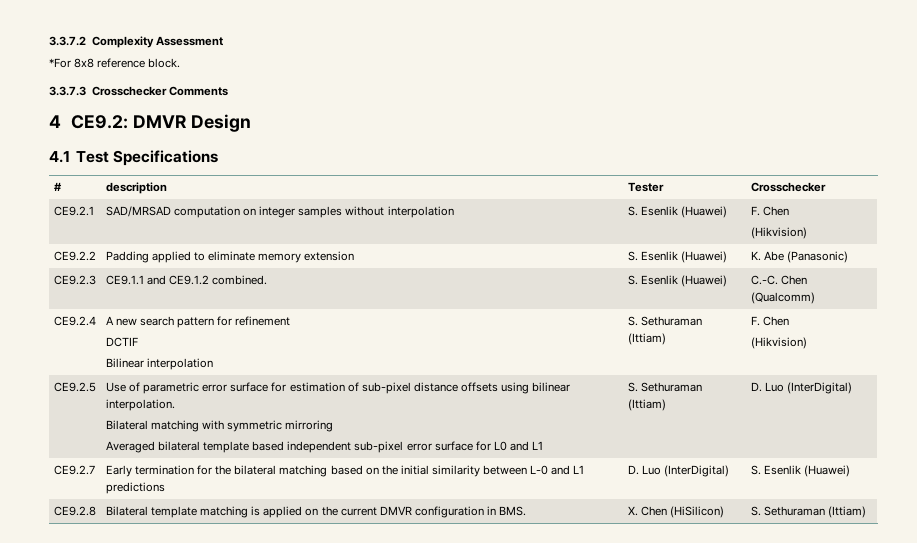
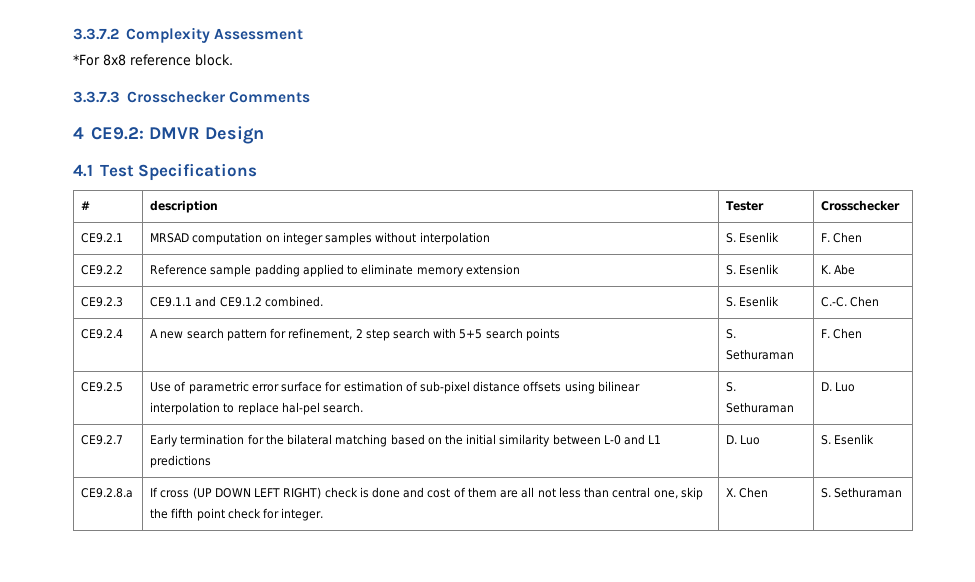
- CE9.2.1 | SAD/MRSAD computation on integer samples without interpolation | S. Esenlik (Huawei) | F. Chen
- (Hikvision)
+ CE9.2.1 | MRSAD computation on integer samples without interpolation | S. Esenlik | F. Chen
- CE9.2.2 | Padding applied to eliminate memory extension | S. Esenlik (Huawei) | K. Abe (Panasonic)
+ CE9.2.2 | Reference sample padding applied to eliminate memory extension | S. Esenlik | K. Abe
- CE9.2.3 | CE9.1.1 and CE9.1.2 combined. | S. Esenlik (Huawei) | C.-C. Chen (Qualcomm)
+ CE9.2.3 | CE9.1.1 and CE9.1.2 combined. | S. Esenlik | C.-C. Chen
- CE9.2.4 | A new search pattern for refinement
- DCTIF
- Bilinear interpolation | S. Sethuraman (Ittiam) | F. Chen
- (Hikvision)
+ CE9.2.4 | A new search pattern for refinement, 2 step search with 5+5 search points | S. Sethuraman | F. Chen
- CE9.2.5 | Use of parametric error surface for estimation of sub-pixel distance offsets using bilinear interpolation.
- Bilateral matching with symmetric mirroring
- Averaged bilateral template based independent sub-pixel error surface for L0 and L1 | S. Sethuraman (Ittiam) | D. Luo (InterDigital)
+ CE9.2.5 | Use of parametric error surface for estimation of sub-pixel distance offsets using bilinear interpolation to replace hal-pel search. | S. Sethuraman | D. Luo
- CE9.2.7 | Early termination for the bilateral matching based on the initial similarity between L-0 and L1 predictions | D. Luo (InterDigital) | S. Esenlik (Huawei)
- CE9.2.8 | Bilateral template matching is applied on the current DMVR configuration in BMS. | X. Chen (HiSilicon) | S. Sethuraman (Ittiam)
+ CE9.2.7 | Early termination for the bilateral matching based on the initial similarity between L-0 and L1 predictions | D. Luo | S. Esenlik
+ CE9.2.8.a | If cross (UP DOWN LEFT RIGHT) check is done and cost of them are all not less than central one, skip the fifth point check for integer. | X. Chen | S. Sethuraman

